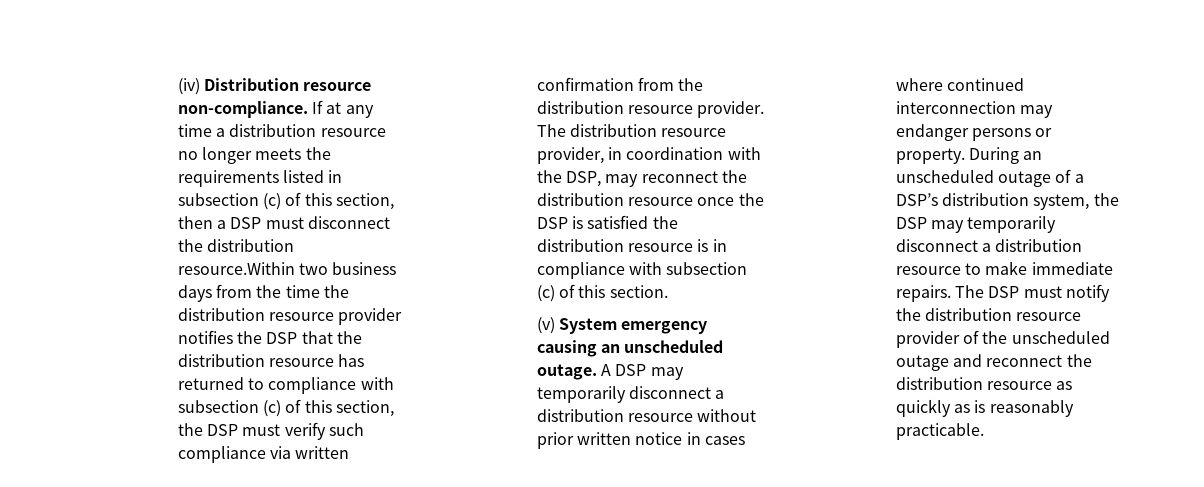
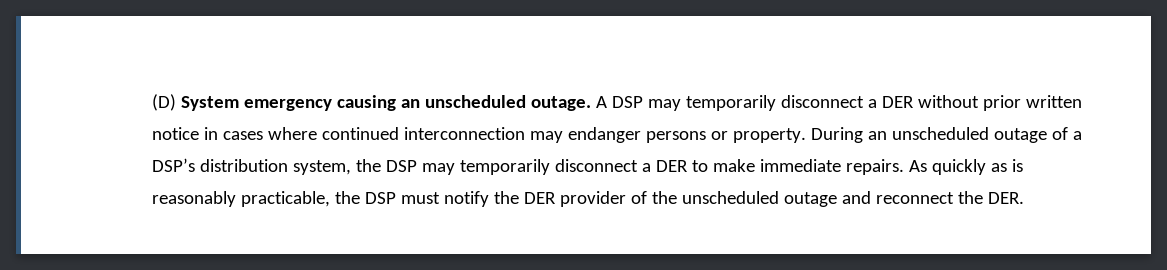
- (iv) Distribution resource non-compliance. If at any time a distribution resource no longer meets the requirements listed in subsection (c) of this section, then a DSP must disconnect the distribution resource.Within two business days from the time the distribution resource provider notifies the DSP that the distribution resource has returned to compliance with subsection (c) of this section, the DSP must verify such compliance via written confirmation from the distribution resource provider. The distribution resource provider, in coordination with the DSP, may reconnect the distribution resource once the DSP is satisfied the distribution resource is in compliance with subsection (c) of this section.
- (v) System emergency causing an unscheduled outage.
+ (D) System emergency causing an unscheduled outage.
- A DSP may temporarily disconnect a distribution resource without prior written notice in cases where continued interconnection may endanger persons or property.
+ A DSP may temporarily disconnect a DER without prior written notice in cases where continued interconnection may endanger persons or property.
- During an unscheduled outage of a DSP’s distribution system, the DSP may temporarily disconnect a distribution resource to make immediate repairs.
+ During an unscheduled outage of a DSP’s distribution system, the DSP may temporarily disconnect a DER to make immediate repairs.
- The DSP must notify the distribution resource provider of the unscheduled outage and reconnect the distribution resource as quickly as is reasonably practicable.
+ As quickly as is reasonably practicable, the DSP must notify the DER provider of the unscheduled outage and reconnect the DER.

